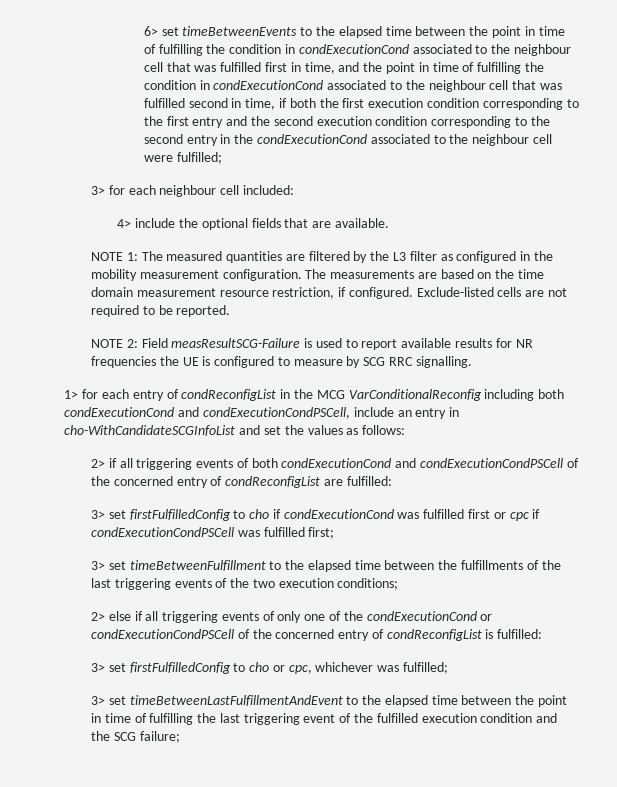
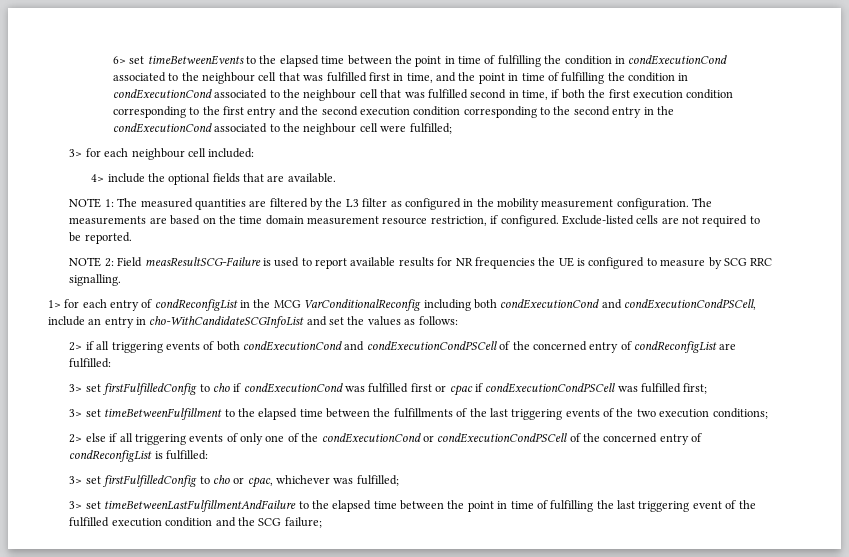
- 3> set firstFulfilledConfig to cho if condExecutionCond was fulfilled first or cpc if condExecutionCondPSCell was fulfilled first;
+ 3> set firstFulfilledConfig to cho if condExecutionCond was fulfilled first or cpac if condExecutionCondPSCell was fulfilled first;
- 3> set firstFulfilledConfig to cho or cpc, whichever was fulfilled;
+ 3> set firstFulfilledConfig to cho or cpac, whichever was fulfilled;
- 3> set timeBetweenLastFulfillmentAndEvent to the elapsed time between the point in time of fulfilling the last triggering event of the fulfilled execution condition and the SCG failure;
+ 3> set timeBetweenLastFulfillmentAndFailure to the elapsed time between the point in time of fulfilling the last triggering event of the fulfilled execution condition and the SCG failure;

